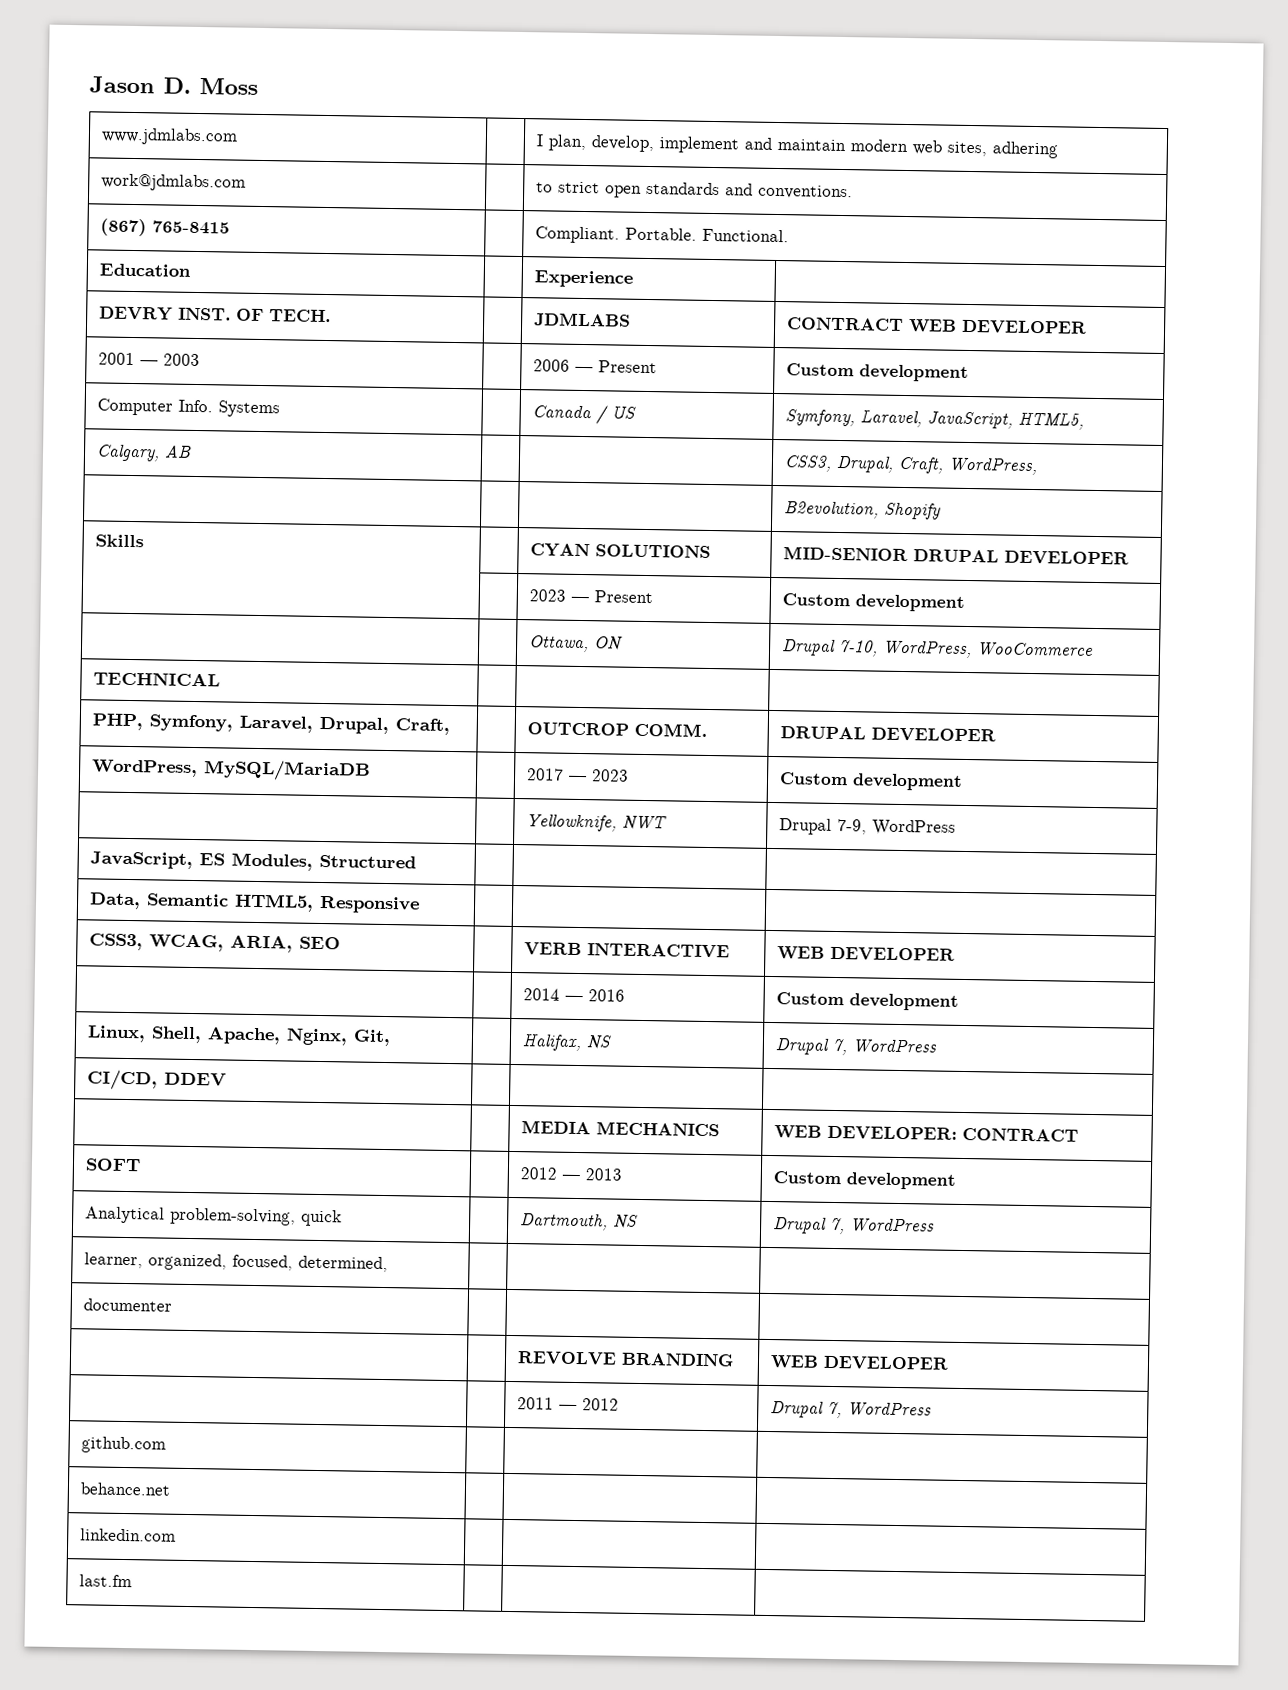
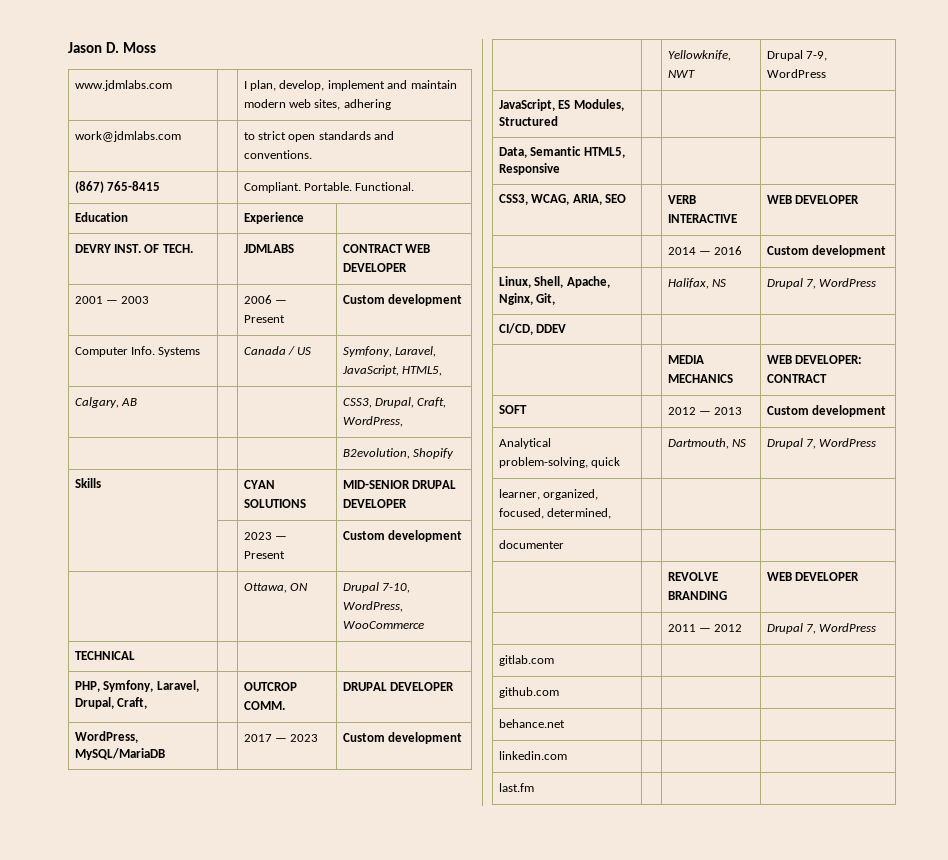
+ gitlab.com | | |

